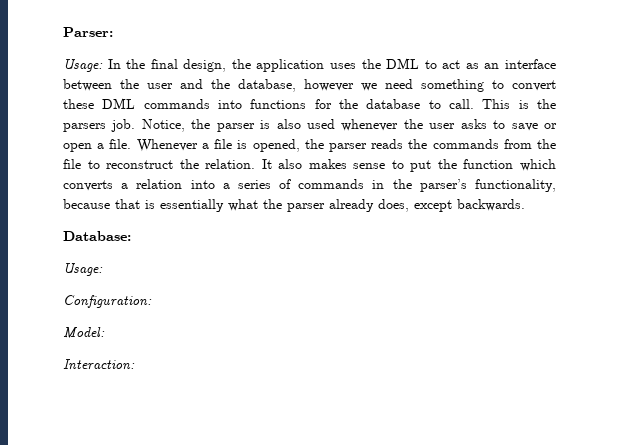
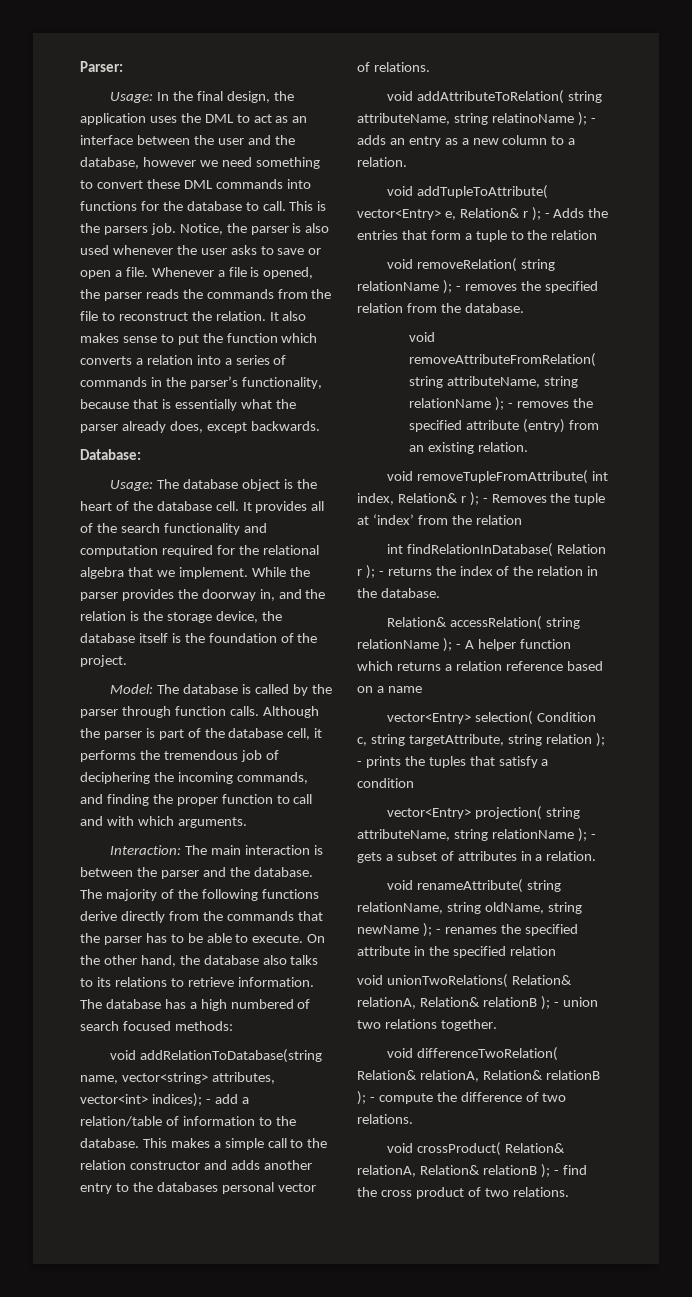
  Database:
- Usage:
- Configuration:
- Model:
- Interaction:
+ Usage: The database object is the heart of the database cell. It provides all of the search functionality and computation required for the relational algebra that we implement. While the parser provides the doorway in, and the relation is the storage device, the database itself is the foundation of the project.
+ Model: The database is called by the parser through function calls. Although the parser is part of the database cell, it performs the tremendous job of deciphering the incoming commands, and finding the proper function to call and with which arguments.
+ Interaction: The main interaction is between the parser and the database. The majority of the following functions derive directly from the commands that the parser has to be able to execute. On the other hand, the database also talks to its relations to retrieve information. The database has a high numbered of search focused methods:
+ void addRelationToDatabase(string name, vector<string> attributes, vector<int> indices); - add a relation/table of information to the database. This makes a simple call to the relation constructor and adds another entry to the databases personal vector of relations.
+ void addAttributeToRelation( string attributeName, string relatinoName ); - adds an entry as a new column to a relation.
+ void addTupleToAttribute( vector<Entry> e, Relation& r ); - Adds the entries that form a tuple to the relation
+ void removeRelation( string relationName ); - removes the specified relation from the database.
+ void removeAttributeFromRelation( string attributeName, string relationName ); - removes the specified attribute (entry) from an existing relation.
+ void removeTupleFromAttribute( int index, Relation& r ); - Removes the tuple at ‘index’ from the relation
+ int findRelationInDatabase( Relation r ); - returns the index of the relation in the database.
+ Relation& accessRelation( string relationName ); - A helper function which returns a relation reference based on a name
+ vector<Entry> selection( Condition c, string targetAttribute, string relation ); - prints the tuples that satisfy a condition
+ vector<Entry> projection( string attributeName, string relationName ); - gets a subset of attributes in a relation.
+ void renameAttribute( string relationName, string oldName, string newName ); - renames the specified attribute in the specified relation
+ void unionTwoRelations( Relation& relationA, Relation& relationB ); - union two relations together.
+ void differenceTwoRelation( Relation& relationA, Relation& relationB ); - compute the difference of two relations.
+ void crossProduct( Relation& relationA, Relation& relationB ); - find the cross product of two relations.

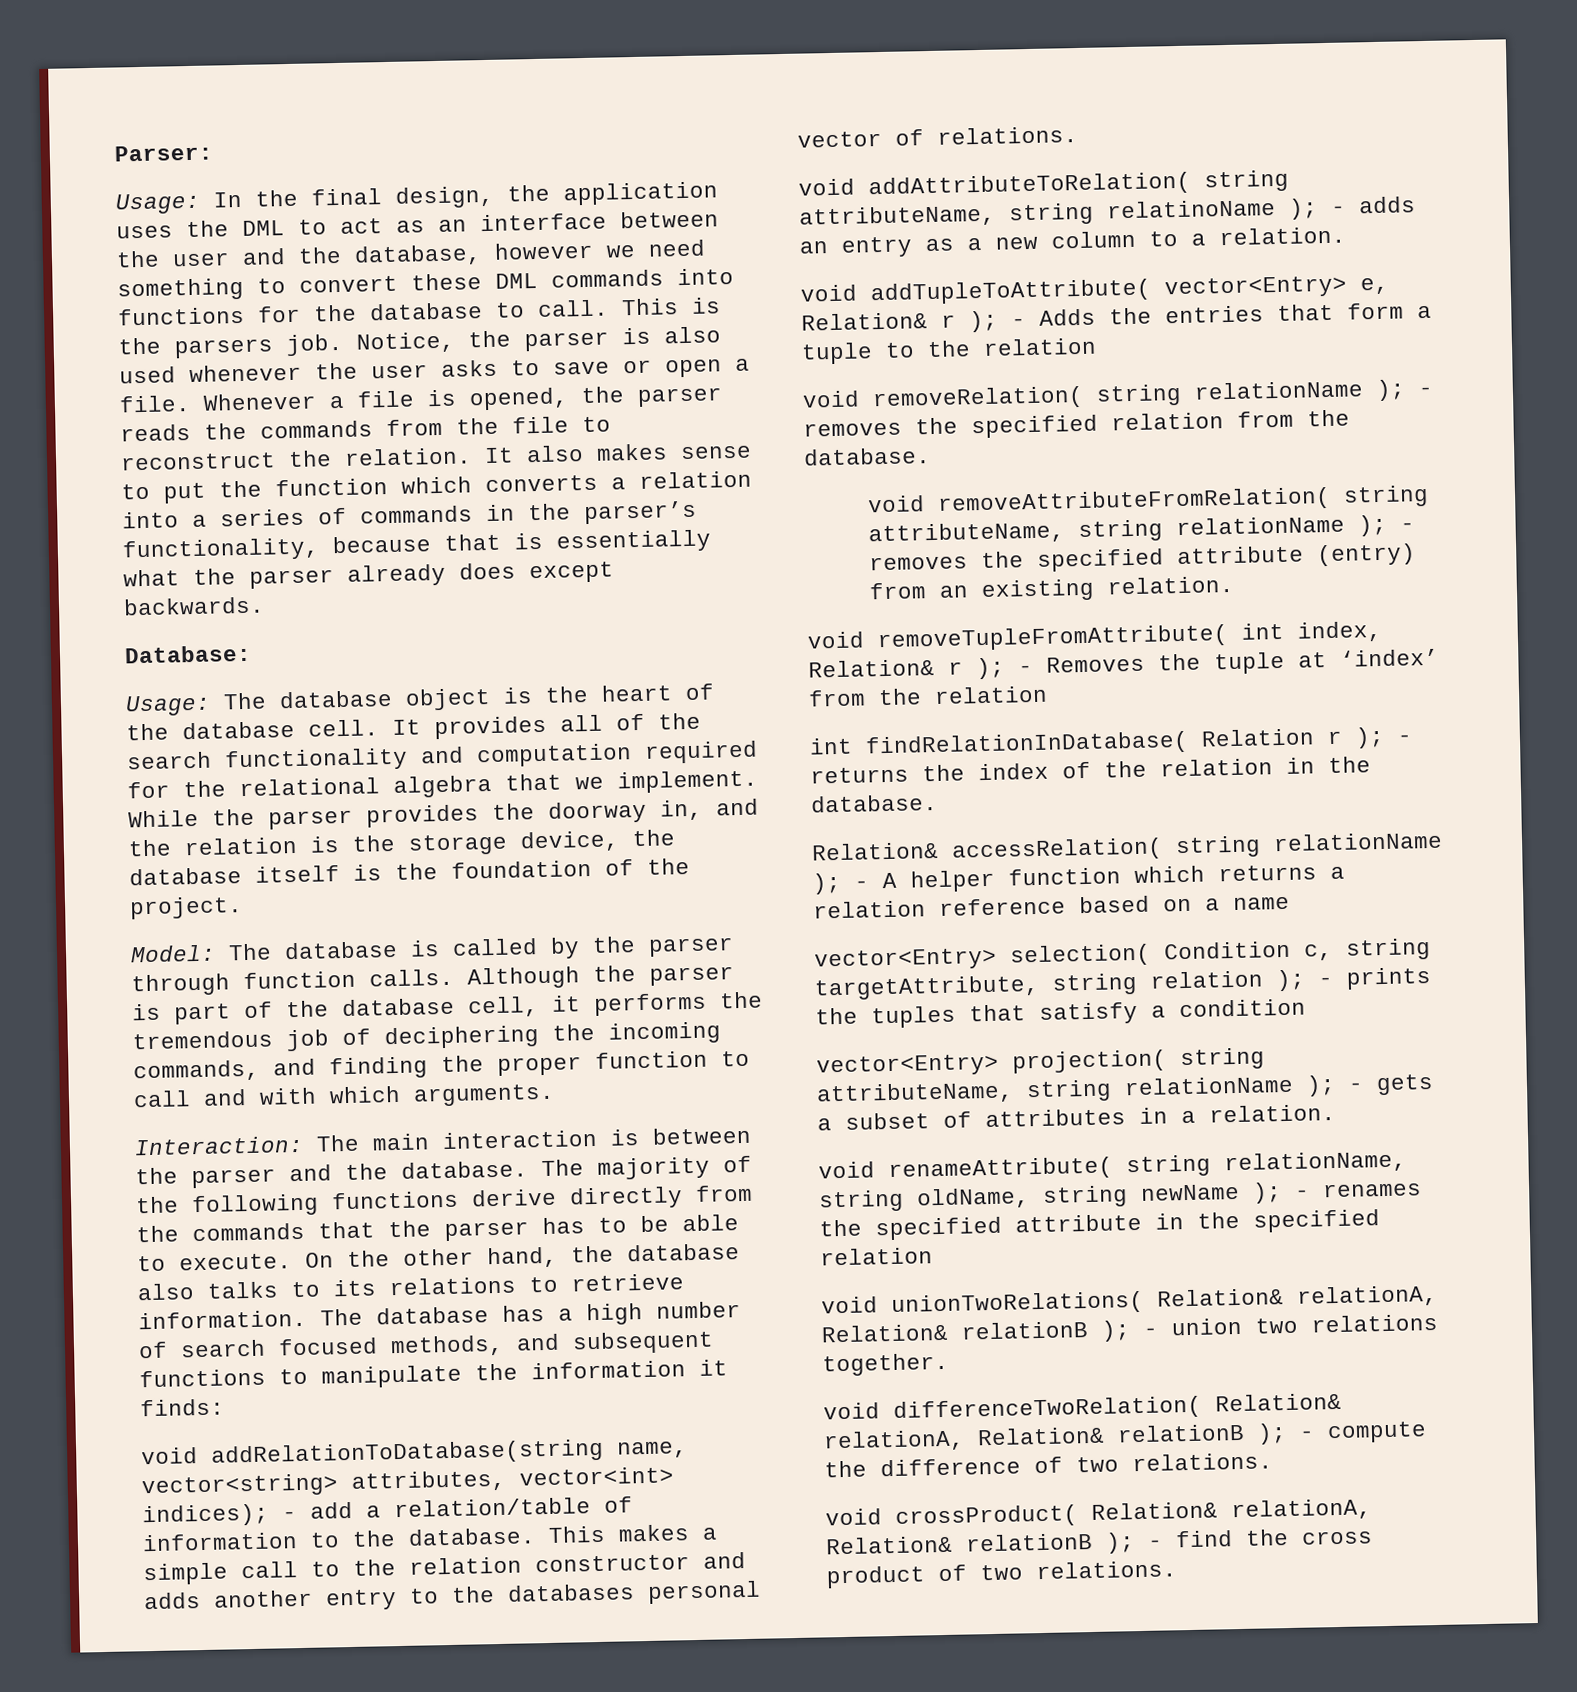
- It also makes sense to put the function which converts a relation into a series of commands in the parser’s functionality, because that is essentially what the parser already does, except backwards.
+ It also makes sense to put the function which converts a relation into a series of commands in the parser’s functionality, because that is essentially what the parser already does except backwards.
- The database has a high numbered of search focused methods:
+ The database has a high number of search focused methods, and subsequent functions to manipulate the information it finds:

